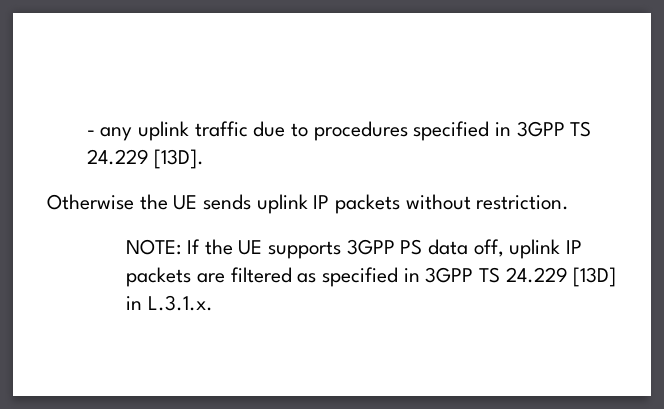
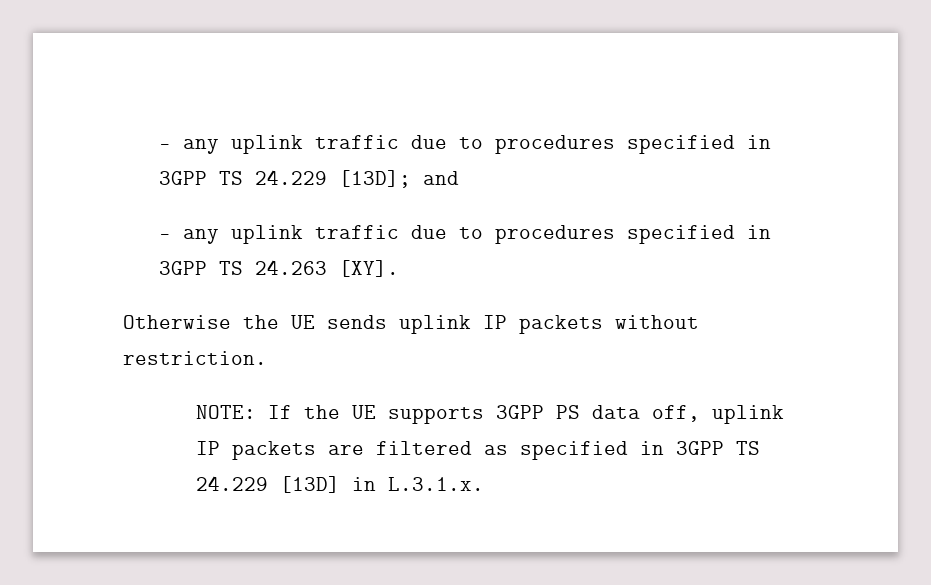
- - any uplink traffic due to procedures specified in 3GPP TS 24.229 [13D].
+ - any uplink traffic due to procedures specified in 3GPP TS 24.229 [13D]; and
+ - any uplink traffic due to procedures specified in 3GPP TS 24.263 [XY].

